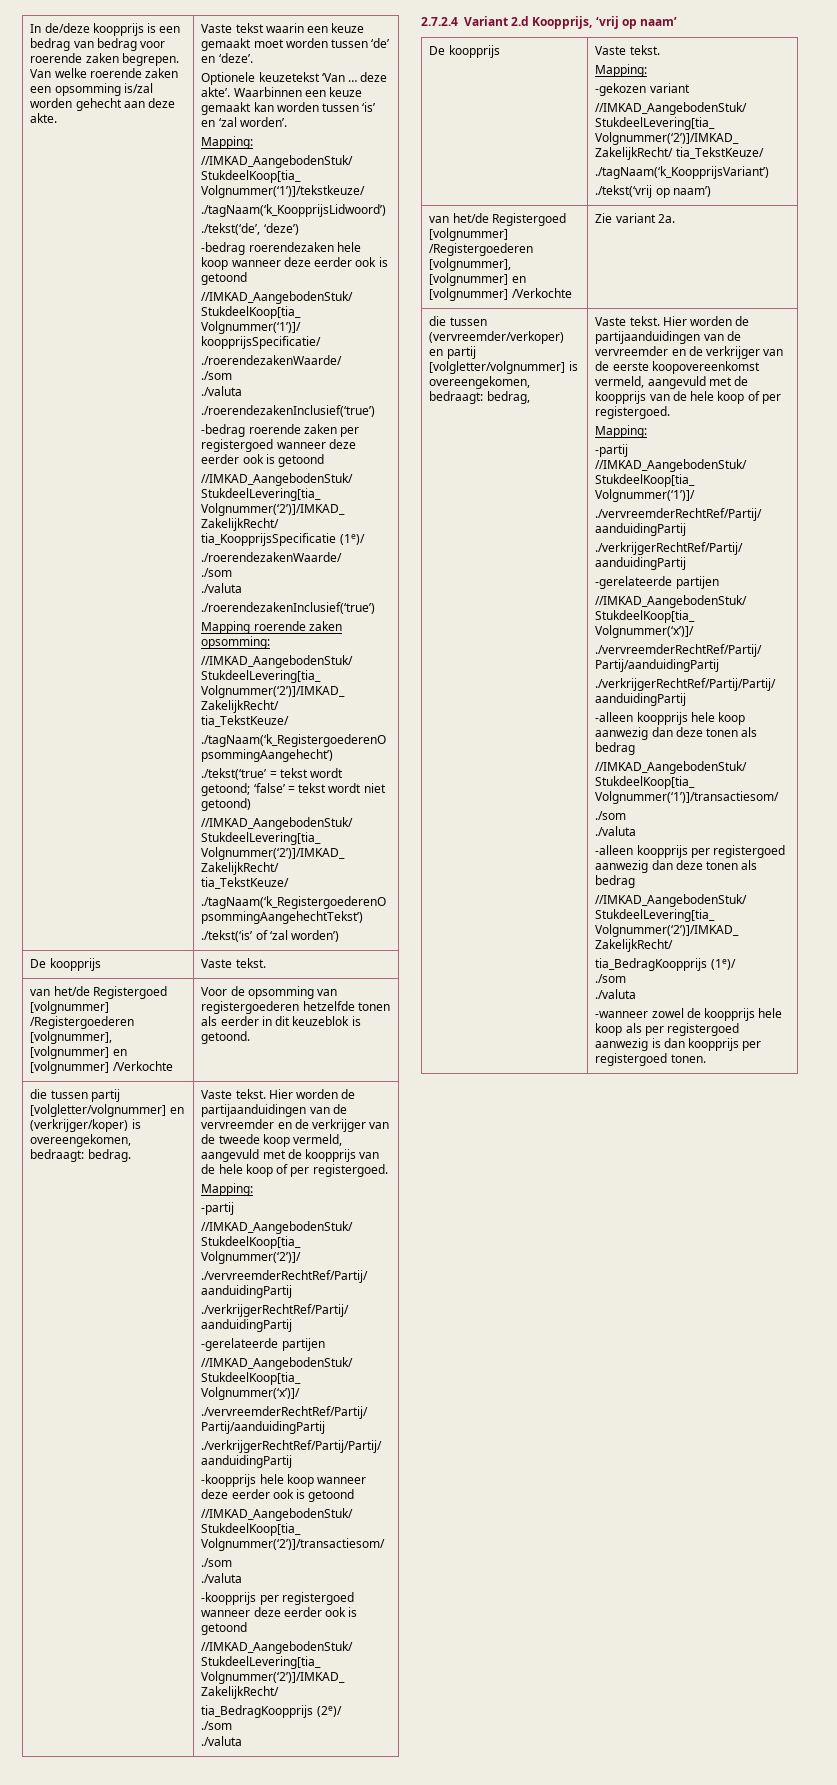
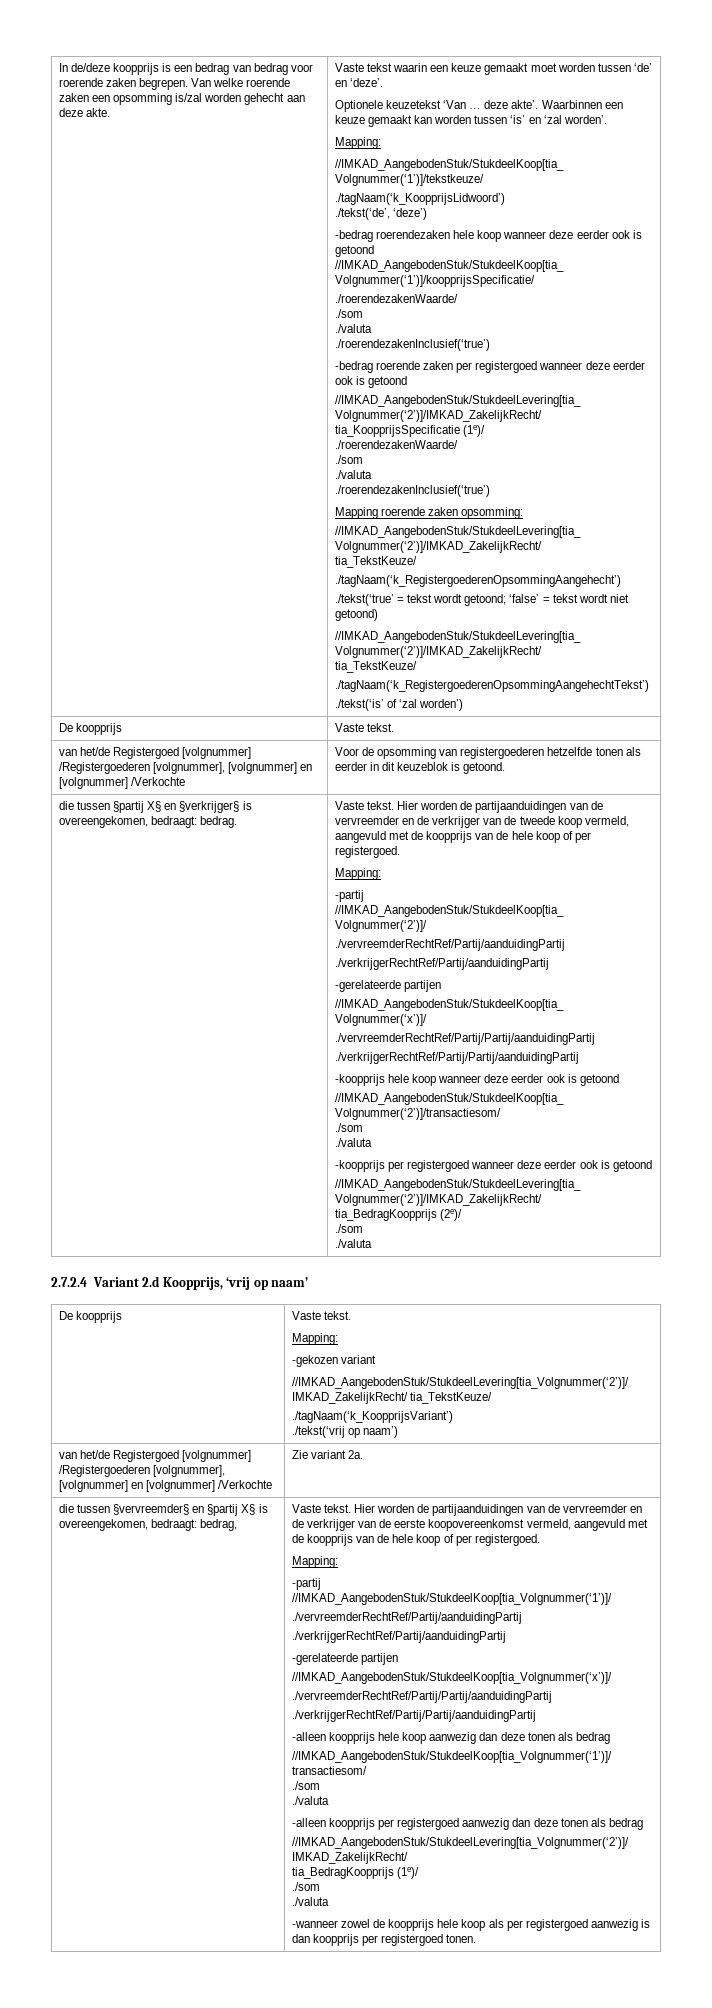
- die tussen partij [volgletter/volgnummer] en (verkrijger/koper) is overeengekomen, bedraagt: bedrag.
+ die tussen §partij X§ en §verkrijger§ is overeengekomen, bedraagt: bedrag.
- die tussen (vervreemder/verkoper) en partij [volgletter/volgnummer] is overeengekomen, bedraagt: bedrag,
+ die tussen §vervreemder§ en §partij X§ is overeengekomen, bedraagt: bedrag,

